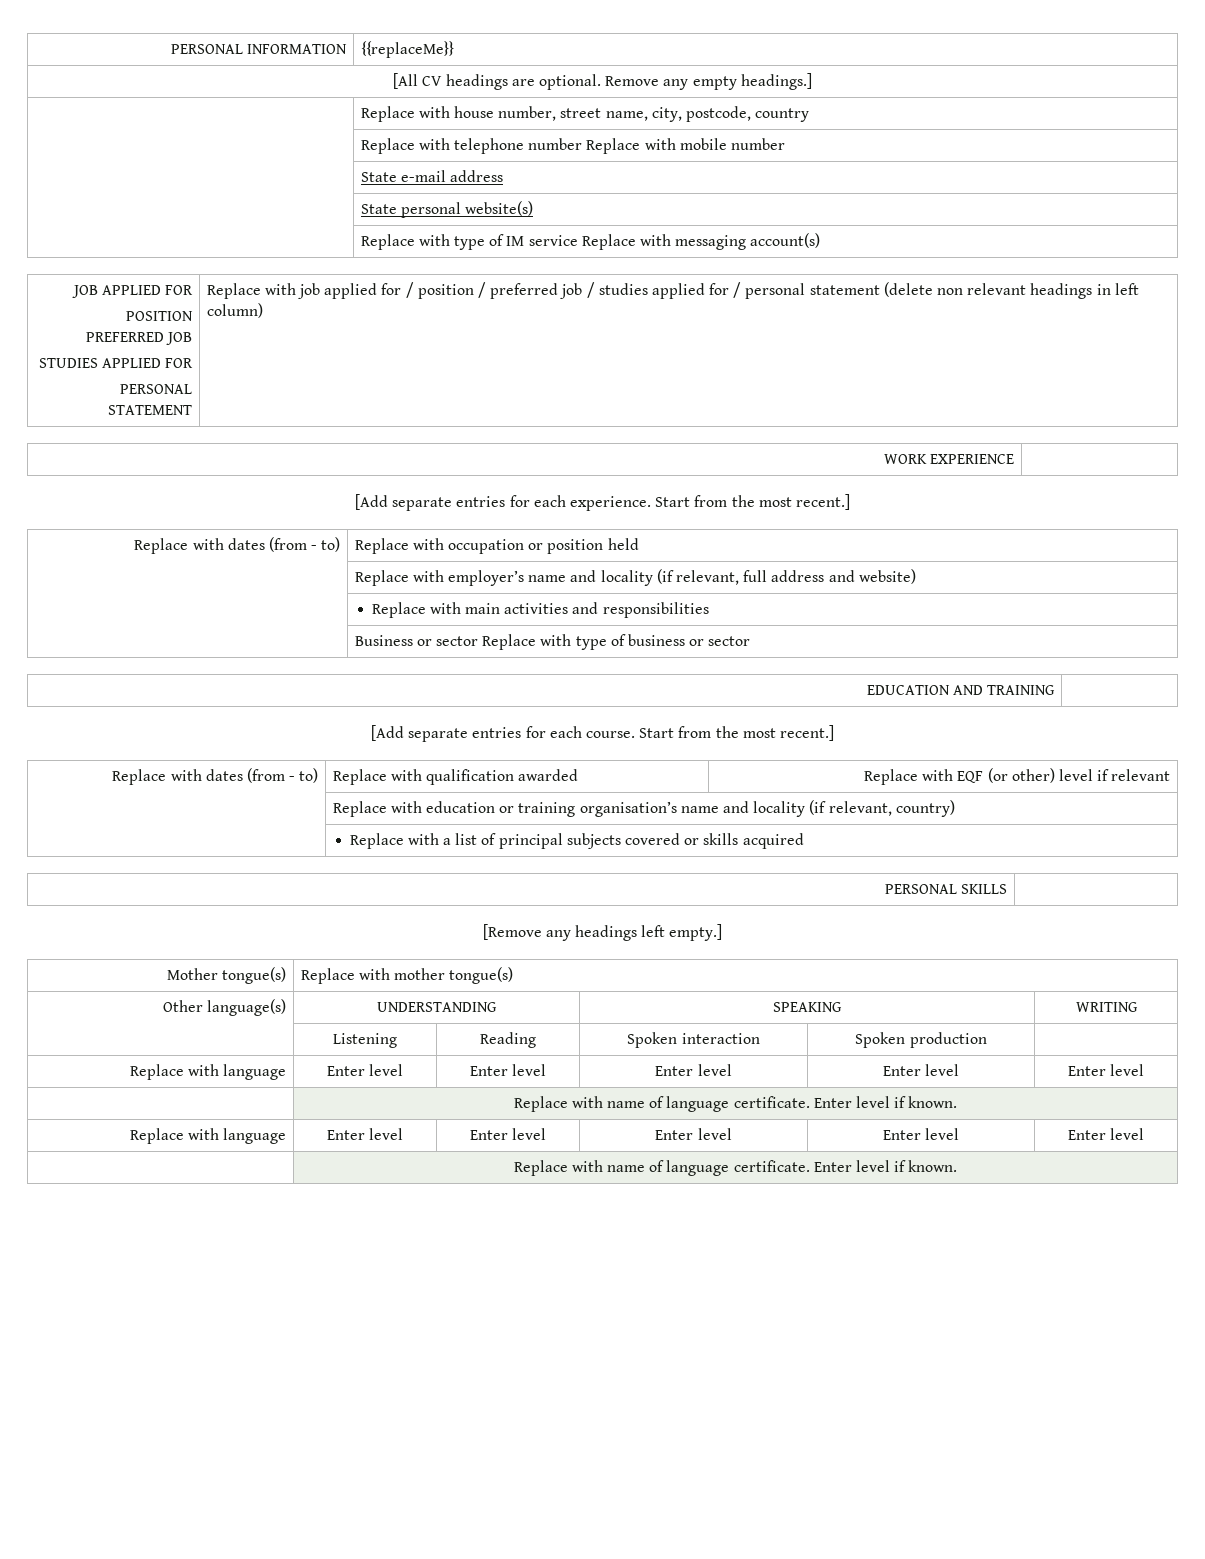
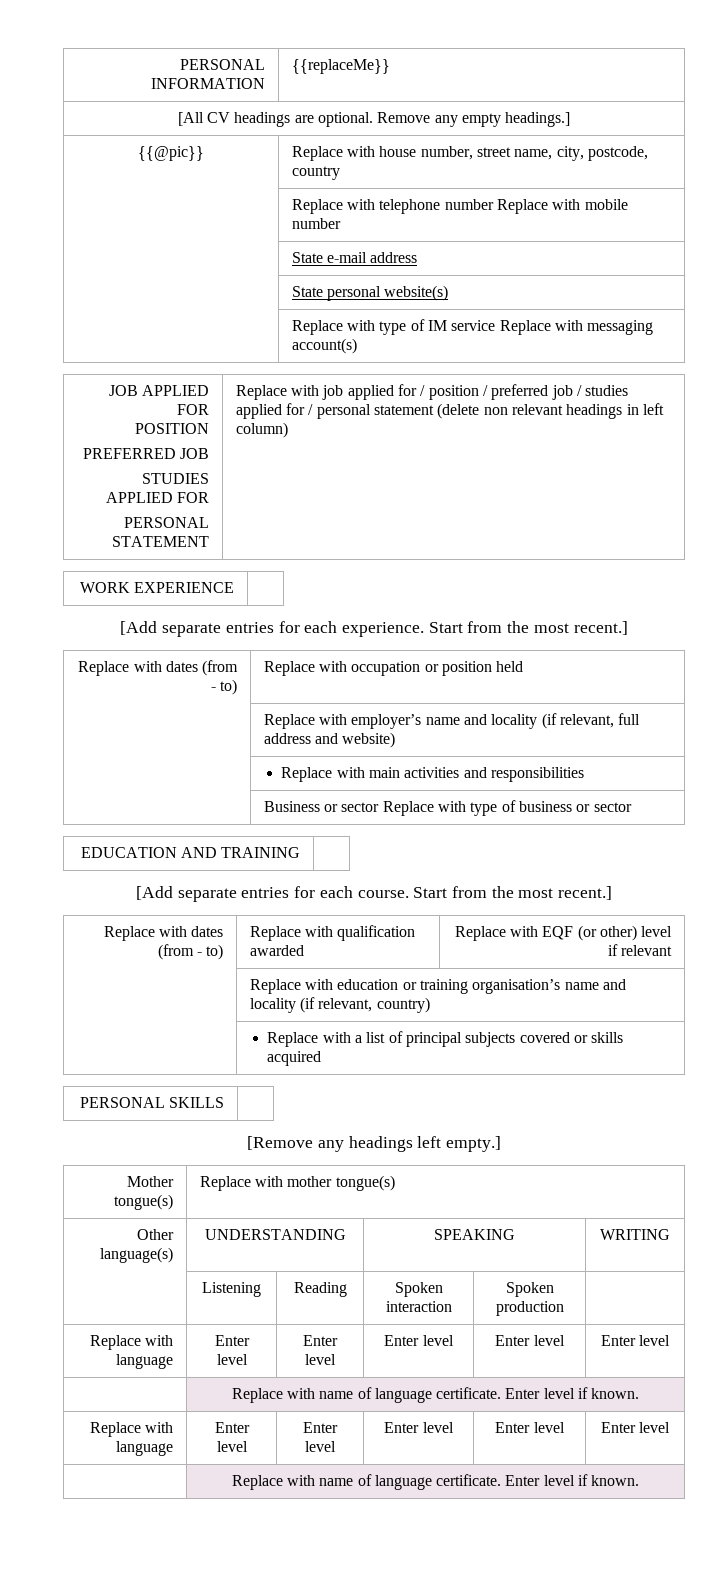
- | Replace with house number, street name, city, postcode, country
+ {{@pic}} | Replace with house number, street name, city, postcode, country

